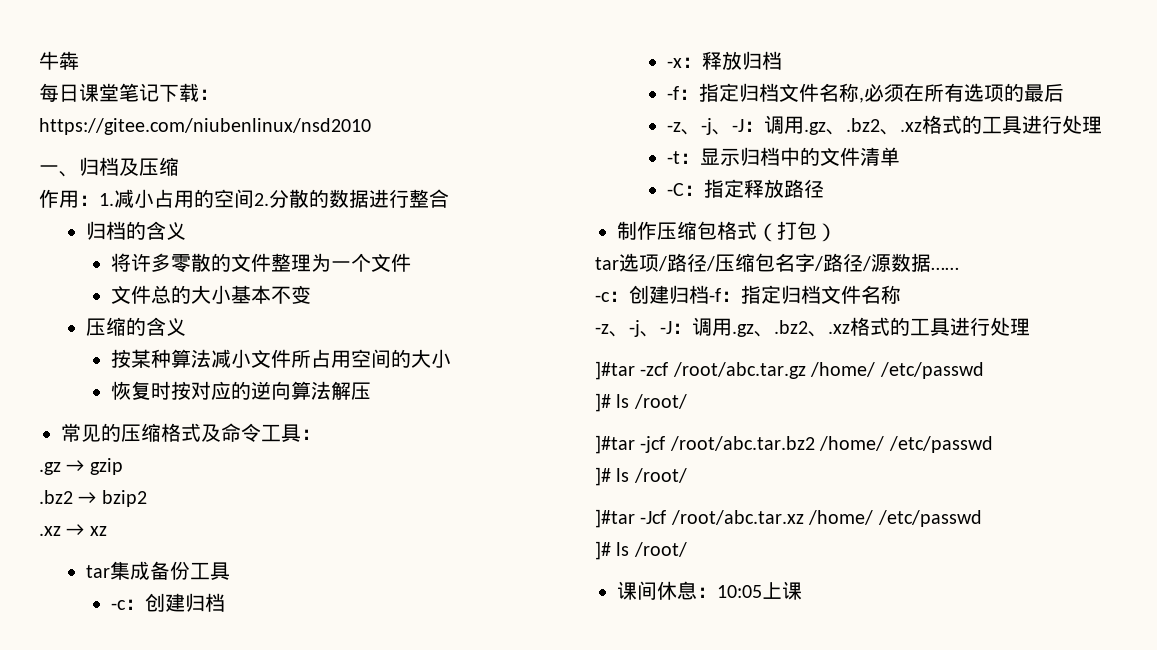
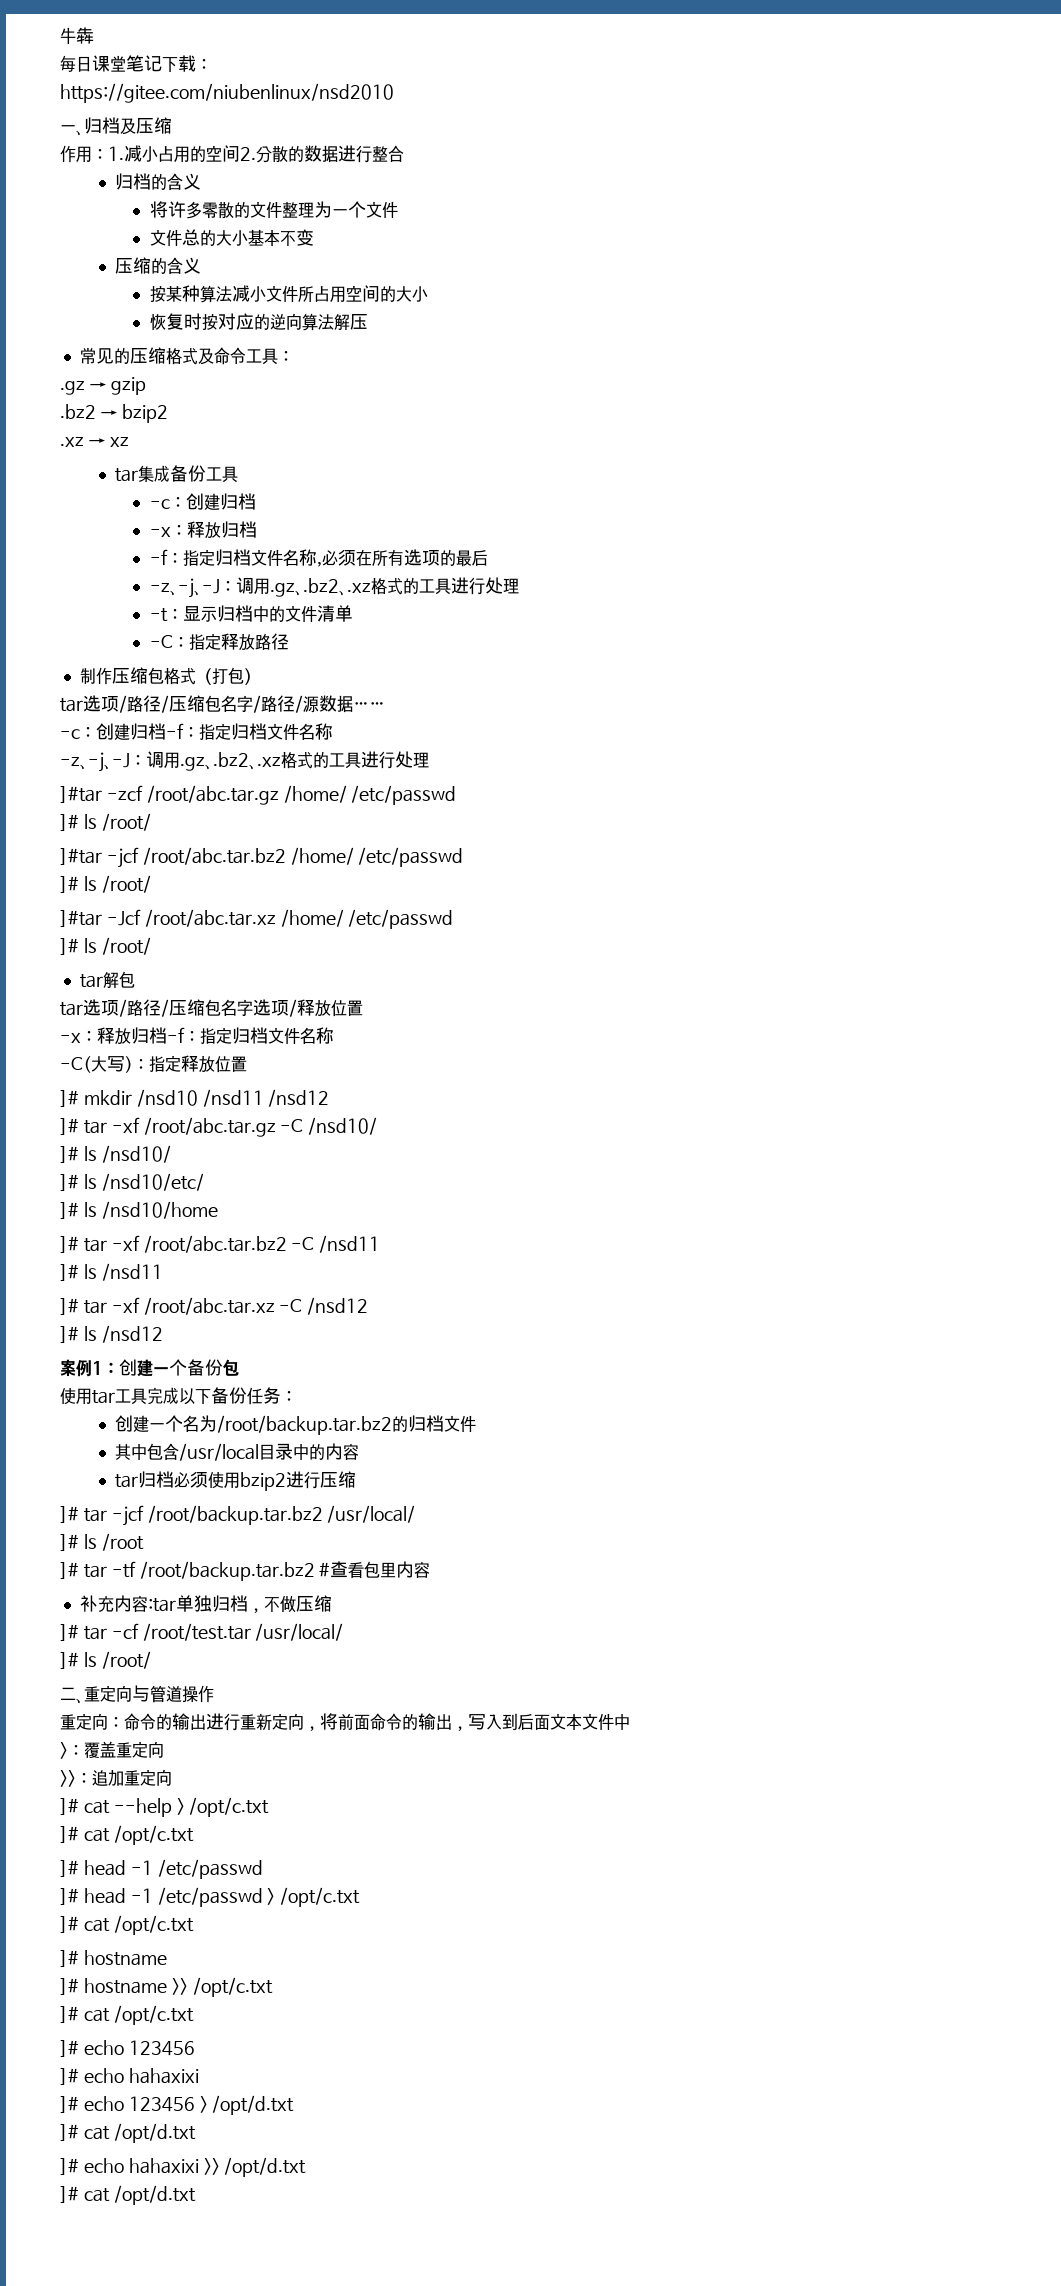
- 课间休息：10:05上课
+ tar解包
+ tar选项/路径/压缩包名字选项/释放位置
+ -x：释放归档-f：指定归档文件名称
+ -C(大写)：指定释放位置
+ ]# mkdir /nsd10 /nsd11 /nsd12
+ ]# tar -xf /root/abc.tar.gz -C /nsd10/
+ ]# ls /nsd10/
+ ]# ls /nsd10/etc/
+ ]# ls /nsd10/home
+ ]# tar -xf /root/abc.tar.bz2 -C /nsd11
+ ]# ls /nsd11
+ ]# tar -xf /root/abc.tar.xz -C /nsd12
+ ]# ls /nsd12
+ 案例1：创建一个备份包
+ 使用tar工具完成以下备份任务：
+ 创建一个名为/root/backup.tar.bz2的归档文件
+ 其中包含/usr/local目录中的内容
+ tar归档必须使用bzip2进行压缩
+ ]# tar -jcf /root/backup.tar.bz2 /usr/local/
+ ]# ls /root
+ ]# tar -tf /root/backup.tar.bz2 #查看包里内容
+ 补充内容:tar单独归档，不做压缩
+ ]# tar -cf /root/test.tar /usr/local/
+ ]# ls /root/
+ 二、重定向与管道操作
+ 重定向：命令的输出进行重新定向，将前面命令的输出，写入到后面文本文件中
+ >：覆盖重定向
+ >>：追加重定向
+ ]# cat --help > /opt/c.txt
+ ]# cat /opt/c.txt
+ ]# head -1 /etc/passwd
+ ]# head -1 /etc/passwd > /opt/c.txt
+ ]# cat /opt/c.txt
+ ]# hostname
+ ]# hostname >> /opt/c.txt
+ ]# cat /opt/c.txt
+ ]# echo 123456
+ ]# echo hahaxixi
+ ]# echo 123456 > /opt/d.txt
+ ]# cat /opt/d.txt
+ ]# echo hahaxixi >> /opt/d.txt
+ ]# cat /opt/d.txt

